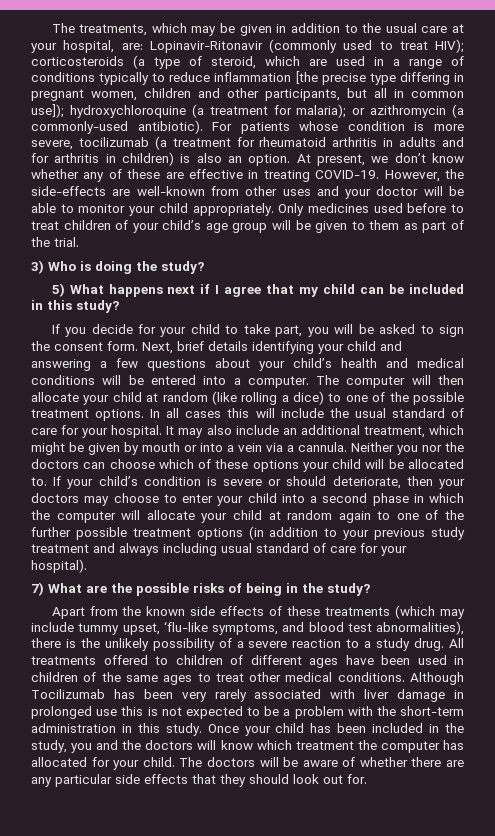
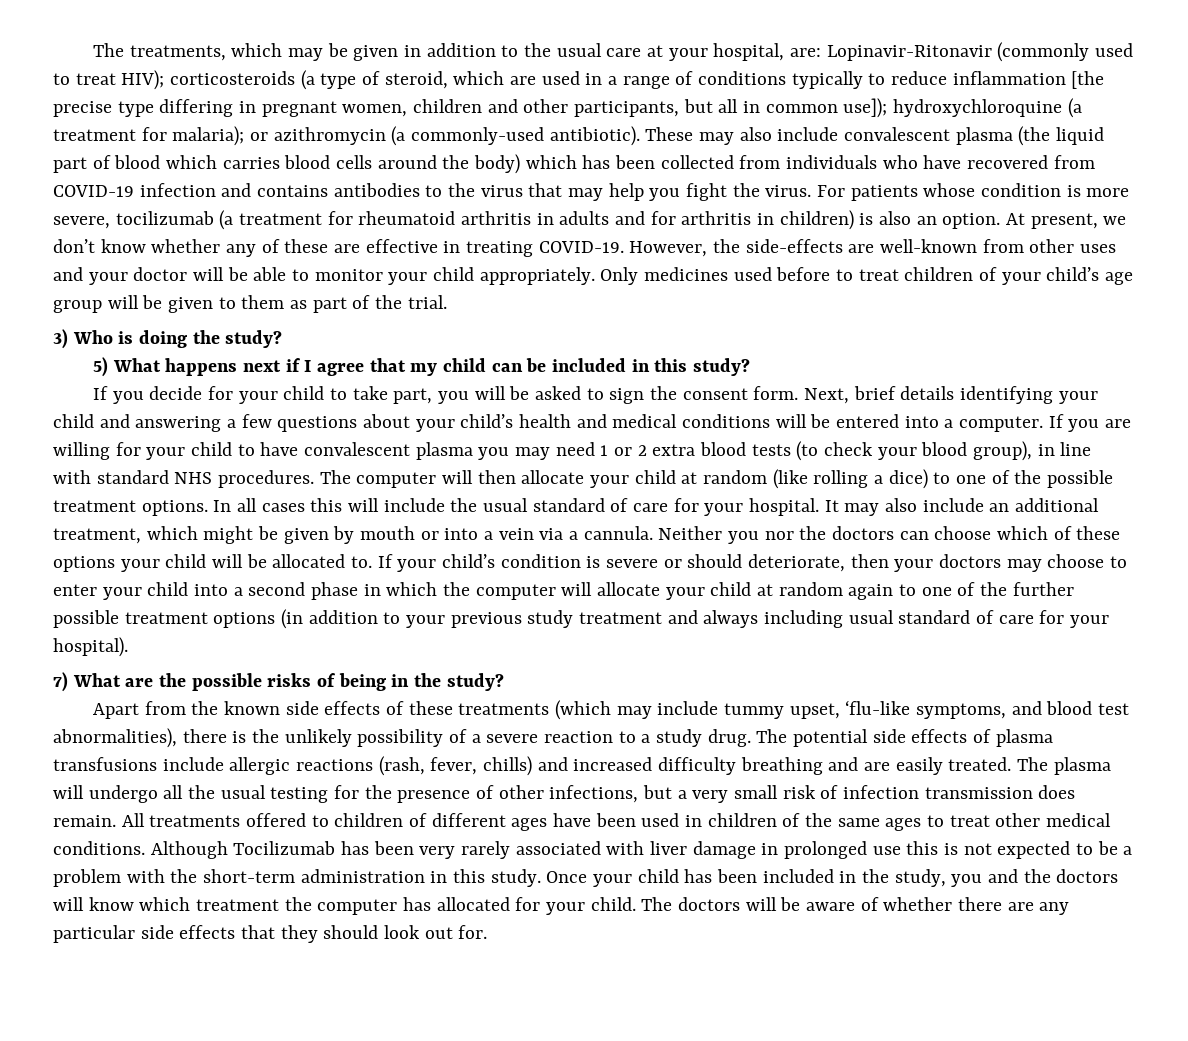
+ These may also include convalescent plasma (the liquid part of blood which carries blood cells around the body) which has been collected from individuals who have recovered from COVID-19 infection and contains antibodies to the virus that may help you fight the virus.
+ If you are willing for your child to have convalescent plasma you may need 1 or 2 extra blood tests (to check your blood group), in line with standard NHS procedures.
+ The potential side effects of plasma transfusions include allergic reactions (rash, fever, chills) and increased difficulty breathing and are easily treated. The plasma will undergo all the usual testing for the presence of other infections, but a very small risk of infection transmission does remain.

